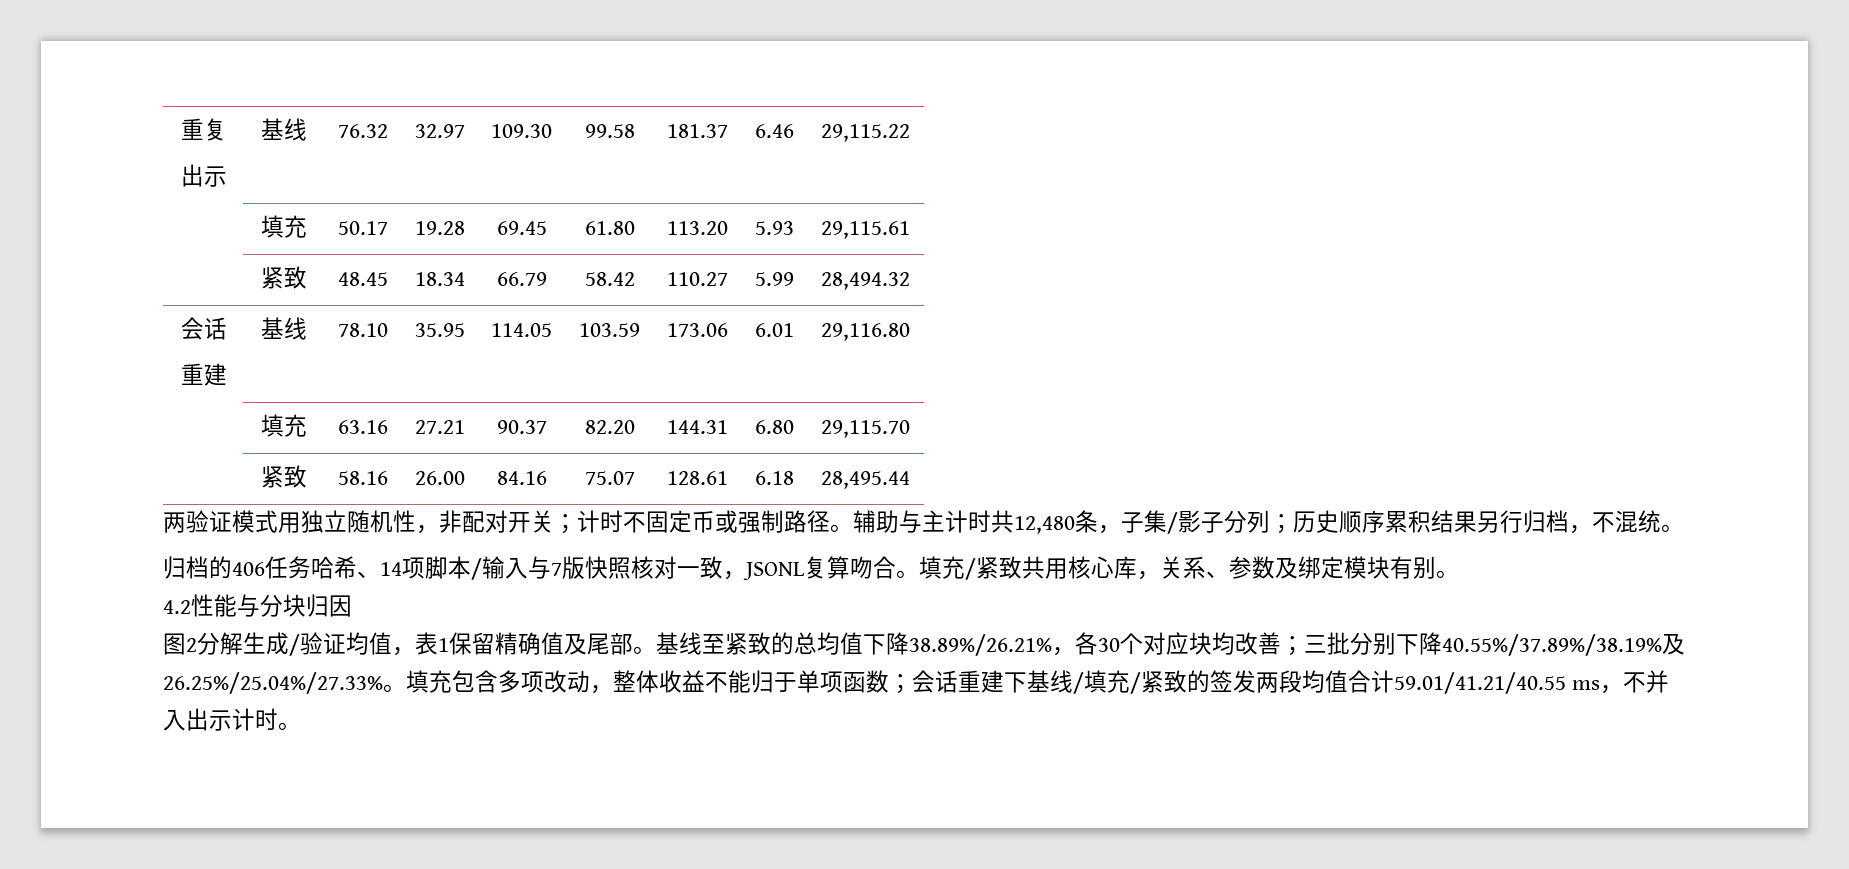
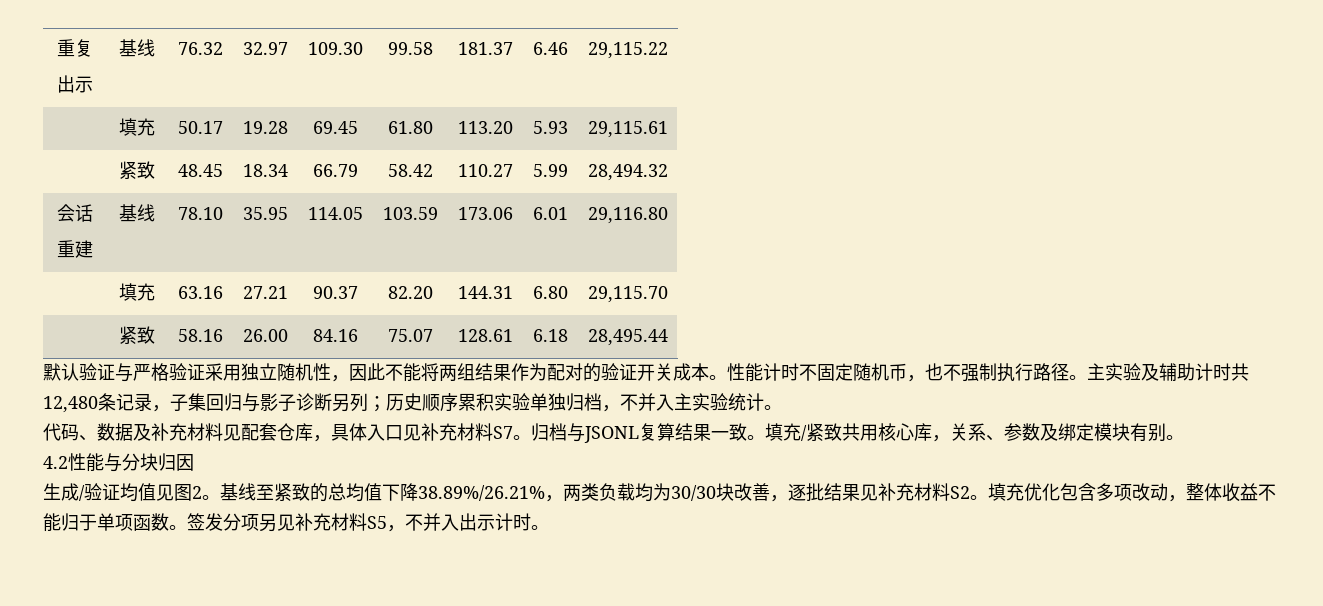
- 两验证模式用独立随机性，非配对开关；计时不固定币或强制路径。辅助与主计时共12,480条，子集/影子分列；历史顺序累积结果另行归档，不混统。
- 归档的406任务哈希、14项脚本/输入与7版快照核对一致，JSONL复算吻合。
+ 默认验证与严格验证采用独立随机性，因此不能将两组结果作为配对的验证开关成本。性能计时不固定随机币，也不强制执行路径。主实验及辅助计时共12,480条记录，子集回归与影子诊断另列；历史顺序累积实验单独归档，不并入主实验统计。
+ 代码、数据及补充材料见配套仓库，具体入口见补充材料S7。归档与JSONL复算结果一致。
- 图2分解生成/验证均值，表1保留精确值及尾部。
+ 生成/验证均值见图2。
- 基线至紧致的总均值下降38.89%/26.21%，各30个对应块均改善；三批分别下降40.55%/37.89%/38.19%及26.25%/25.04%/27.33%。填充包含多项改动，整体收益不能归于单项函数；会话重建下基线/填充/紧致的签发两段均值合计59.01/41.21/40.55 ms，不并入出示计时。
+ 基线至紧致的总均值下降38.89%/26.21%，两类负载均为30/30块改善，逐批结果见补充材料S2。填充优化包含多项改动，整体收益不能归于单项函数。签发分项另见补充材料S5，不并入出示计时。

